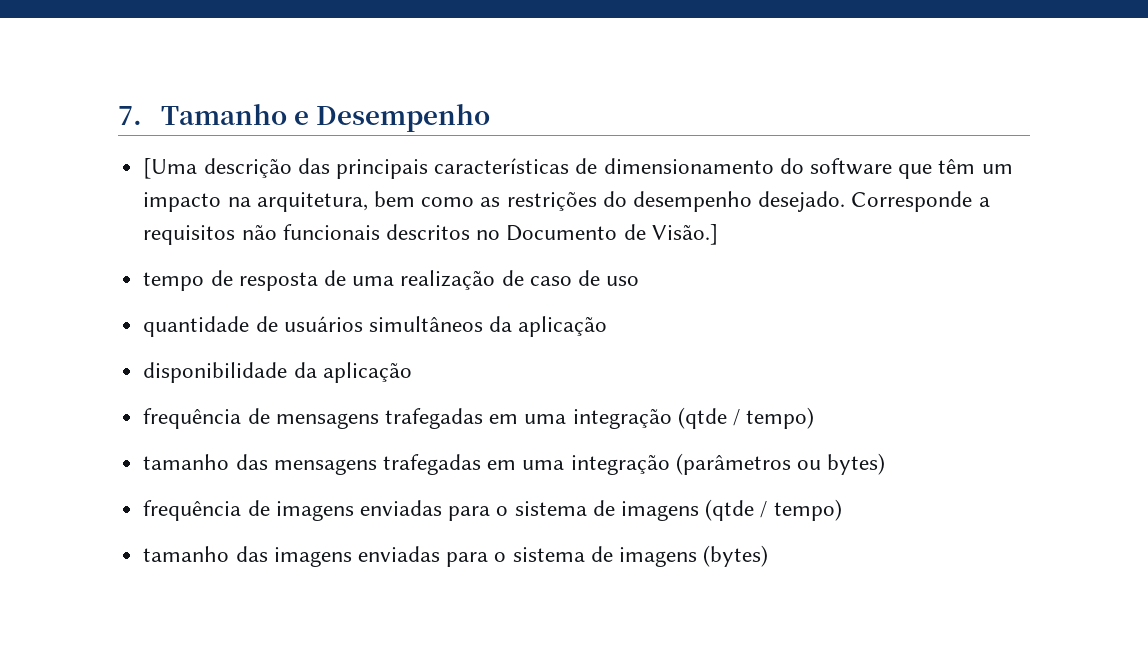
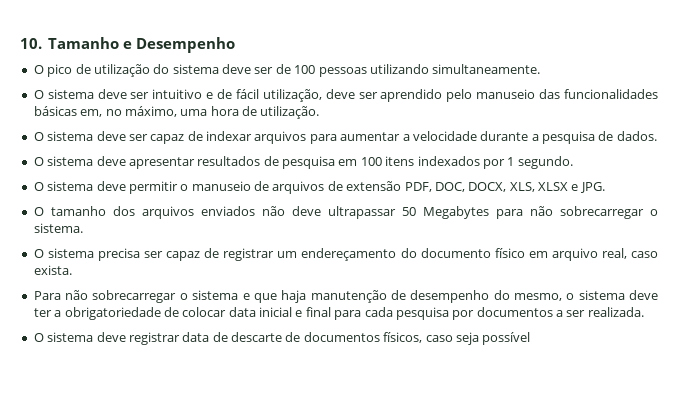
- 7. Tamanho e Desempenho
+ 10. Tamanho e Desempenho
- [Uma descrição das principais características de dimensionamento do software que têm um impacto na arquitetura, bem como as restrições do desempenho desejado. Corresponde a requisitos não funcionais descritos no Documento de Visão.]
- tempo de resposta de uma realização de caso de uso
- quantidade de usuários simultâneos da aplicação
- disponibilidade da aplicação
- frequência de mensagens trafegadas em uma integração (qtde / tempo)
- tamanho das mensagens trafegadas em uma integração (parâmetros ou bytes)
- frequência de imagens enviadas para o sistema de imagens (qtde / tempo)
- tamanho das imagens enviadas para o sistema de imagens (bytes)
+ O pico de utilização do sistema deve ser de 100 pessoas utilizando simultaneamente.
+ O sistema deve ser intuitivo e de fácil utilização, deve ser aprendido pelo manuseio das funcionalidades básicas em, no máximo, uma hora de utilização.
+ O sistema deve ser capaz de indexar arquivos para aumentar a velocidade durante a pesquisa de dados.
+ O sistema deve apresentar resultados de pesquisa em 100 itens indexados por 1 segundo.
+ O sistema deve permitir o manuseio de arquivos de extensão PDF, DOC, DOCX, XLS, XLSX e JPG.
+ O tamanho dos arquivos enviados não deve ultrapassar 50 Megabytes para não sobrecarregar o sistema.
+ O sistema precisa ser capaz de registrar um endereçamento do documento físico em arquivo real, caso exista.
+ Para não sobrecarregar o sistema e que haja manutenção de desempenho do mesmo, o sistema deve ter a obrigatoriedade de colocar data inicial e final para cada pesquisa por documentos a ser realizada.
+ O sistema deve registrar data de descarte de documentos físicos, caso seja possível

